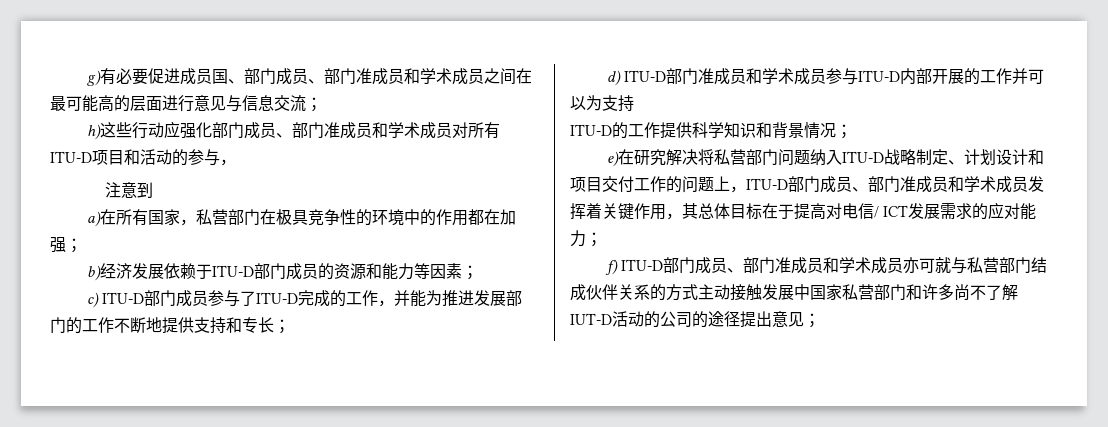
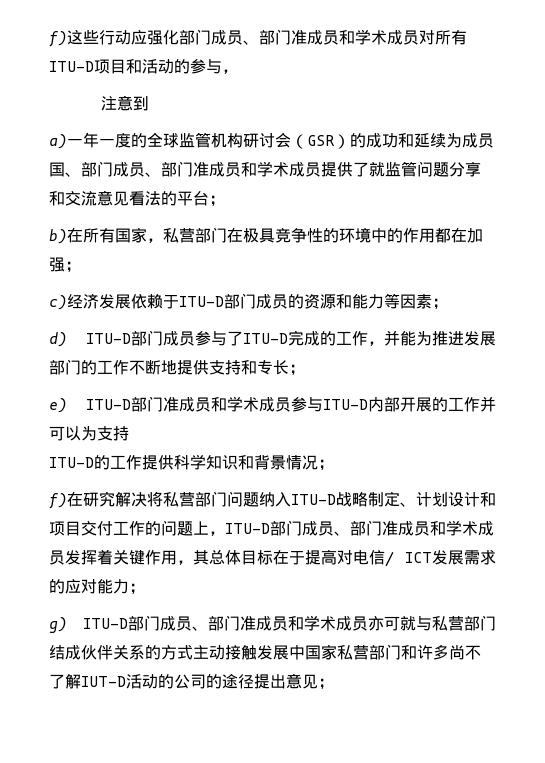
- g)有必要促进成员国、部门成员、部门准成员和学术成员之间在最可能高的层面进行意见与信息交流；
- h)这些行动应强化部门成员、部门准成员和学术成员对所有ITU-D项目和活动的参与，
+ f)这些行动应强化部门成员、部门准成员和学术成员对所有ITU-D项目和活动的参与，
- a)在所有国家，私营部门在极具竞争性的环境中的作用都在加强；
+ a)一年一度的全球监管机构研讨会（GSR）的成功和延续为成员国、部门成员、部门准成员和学术成员提供了就监管问题分享和交流意见看法的平台；
+ b)在所有国家，私营部门在极具竞争性的环境中的作用都在加强；
- b)经济发展依赖于ITU-D部门成员的资源和能力等因素；
+ c)经济发展依赖于ITU-D部门成员的资源和能力等因素；
- c) ITU-D部门成员参与了ITU-D完成的工作，并能为推进发展部门的工作不断地提供支持和专长；
+ d) ITU-D部门成员参与了ITU-D完成的工作，并能为推进发展部门的工作不断地提供支持和专长；
- d) ITU-D部门准成员和学术成员参与ITU-D内部开展的工作并可以为支持
+ e) ITU-D部门准成员和学术成员参与ITU-D内部开展的工作并可以为支持
- e)在研究解决将私营部门问题纳入ITU-D战略制定、计划设计和项目交付工作的问题上，ITU-D部门成员、部门准成员和学术成员发挥着关键作用，其总体目标在于提高对电信/ ICT发展需求的应对能力；
+ f)在研究解决将私营部门问题纳入ITU-D战略制定、计划设计和项目交付工作的问题上，ITU-D部门成员、部门准成员和学术成员发挥着关键作用，其总体目标在于提高对电信/ ICT发展需求的应对能力；
- f) ITU-D部门成员、部门准成员和学术成员亦可就与私营部门结成伙伴关系的方式主动接触发展中国家私营部门和许多尚不了解IUT-D活动的公司的途径提出意见；
+ g) ITU-D部门成员、部门准成员和学术成员亦可就与私营部门结成伙伴关系的方式主动接触发展中国家私营部门和许多尚不了解IUT-D活动的公司的途径提出意见；

